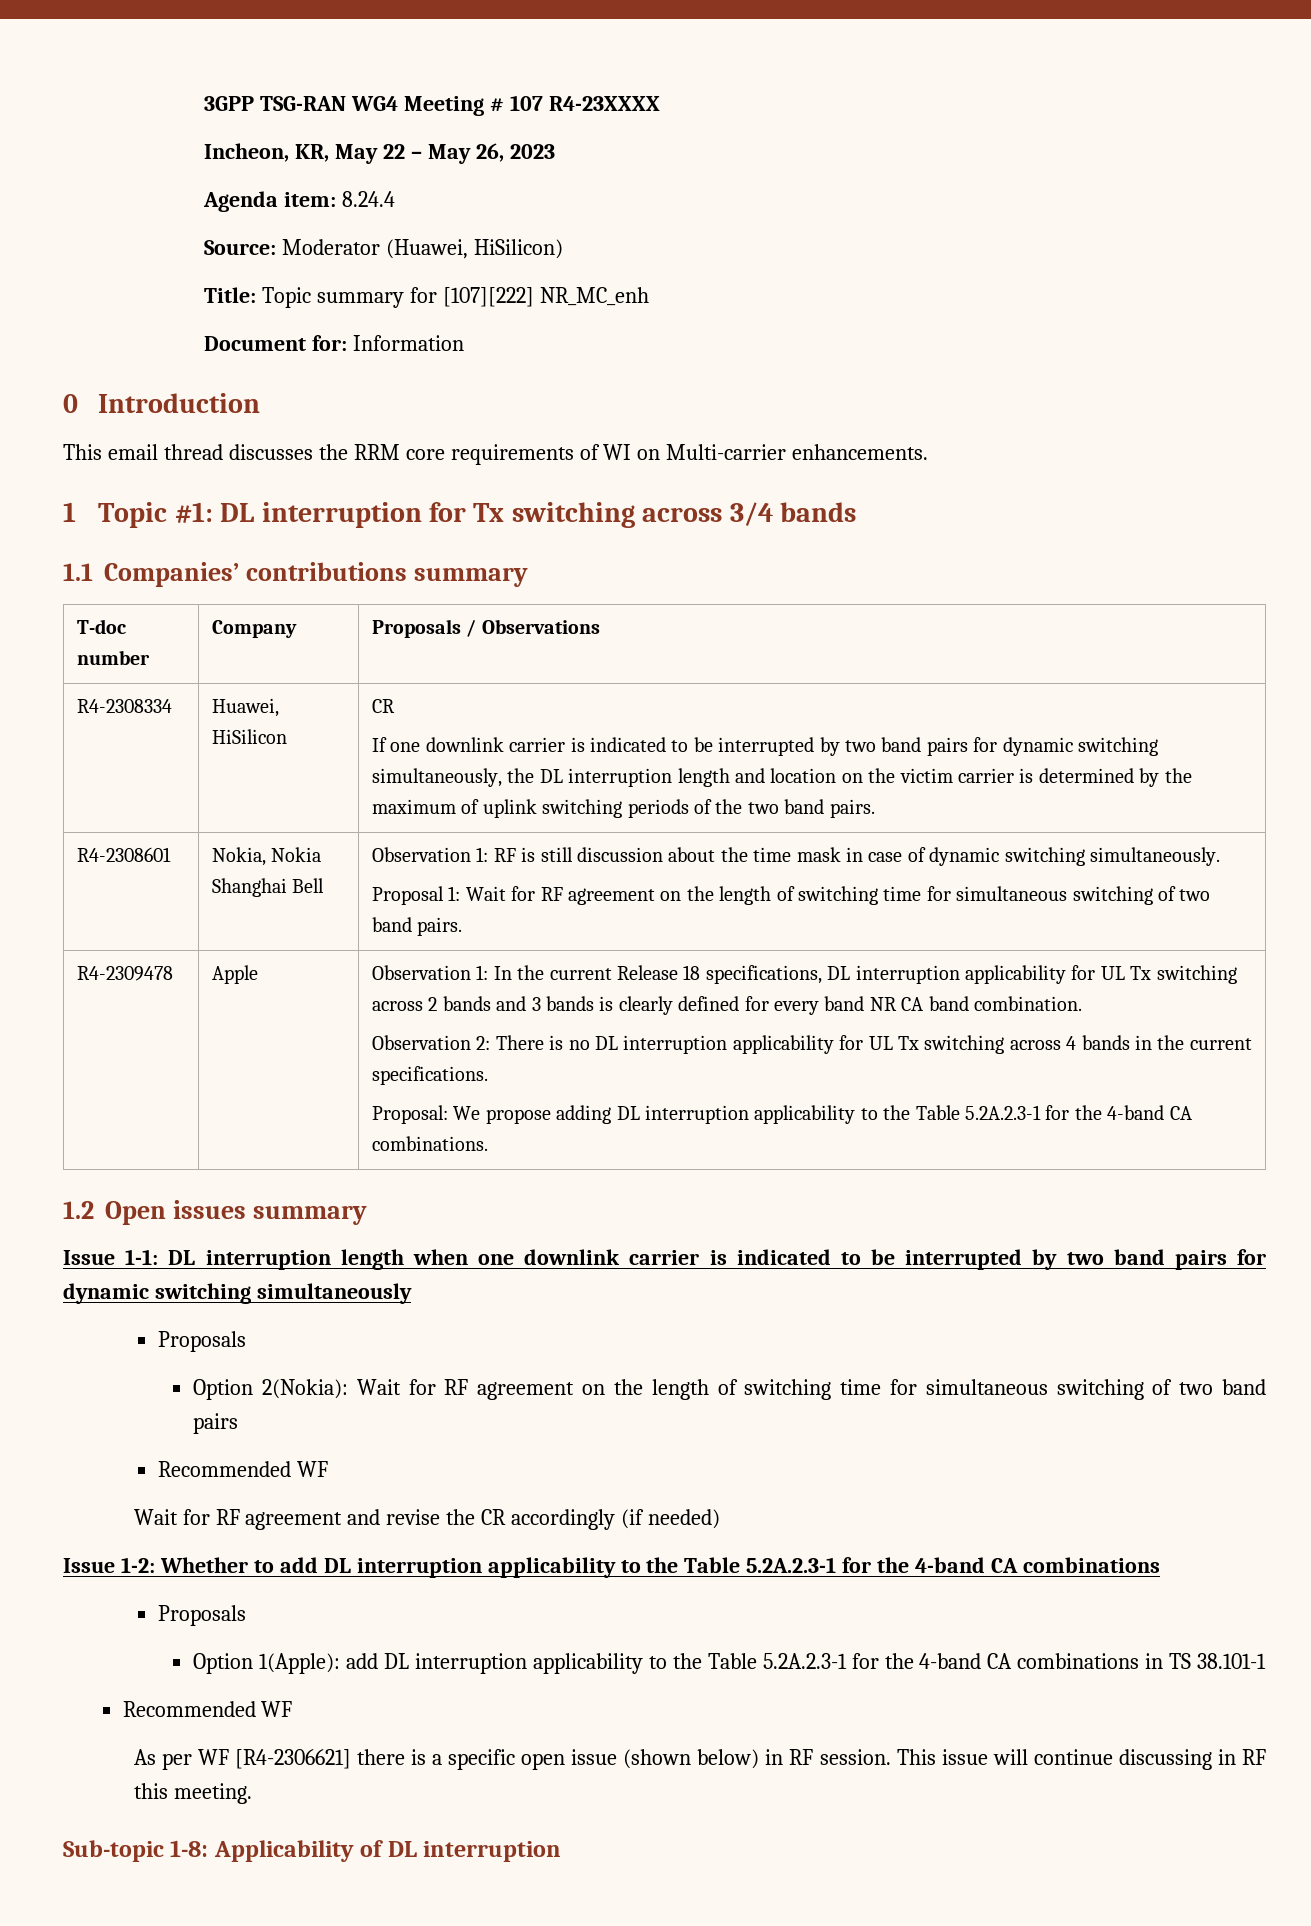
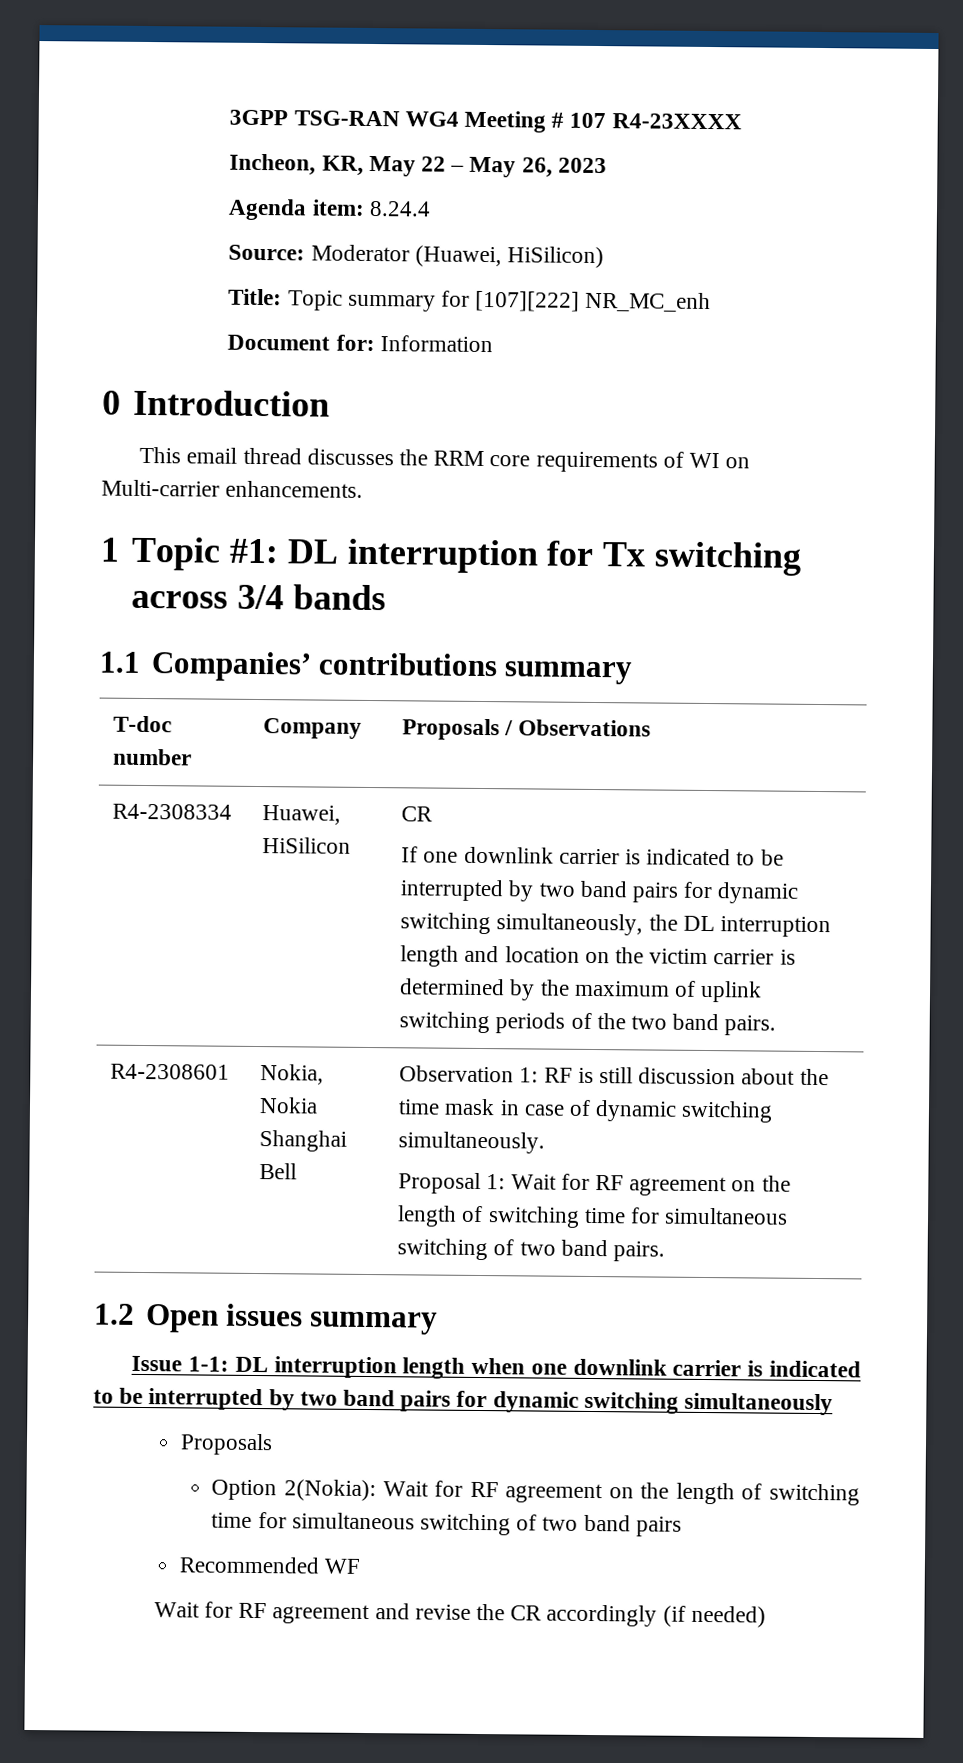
- R4-2309478 | Apple | Observation 1: In the current Release 18 specifications, DL interruption applicability for UL Tx switching across 2 bands and 3 bands is clearly defined for every band NR CA band combination.
- Observation 2: There is no DL interruption applicability for UL Tx switching across 4 bands in the current specifications.
- Proposal: We propose adding DL interruption applicability to the Table 5.2A.2.3-1 for the 4-band CA combinations.
- Issue 1-2: Whether to add DL interruption applicability to the Table 5.2A.2.3-1 for the 4-band CA combinations
- Proposals
- Option 1(Apple): add DL interruption applicability to the Table 5.2A.2.3-1 for the 4-band CA combinations in TS 38.101-1
- Recommended WF
- As per WF [R4-2306621] there is a specific open issue (shown below) in RF session. This issue will continue discussing in RF this meeting.
- Sub-topic 1-8: Applicability of DL interruption

